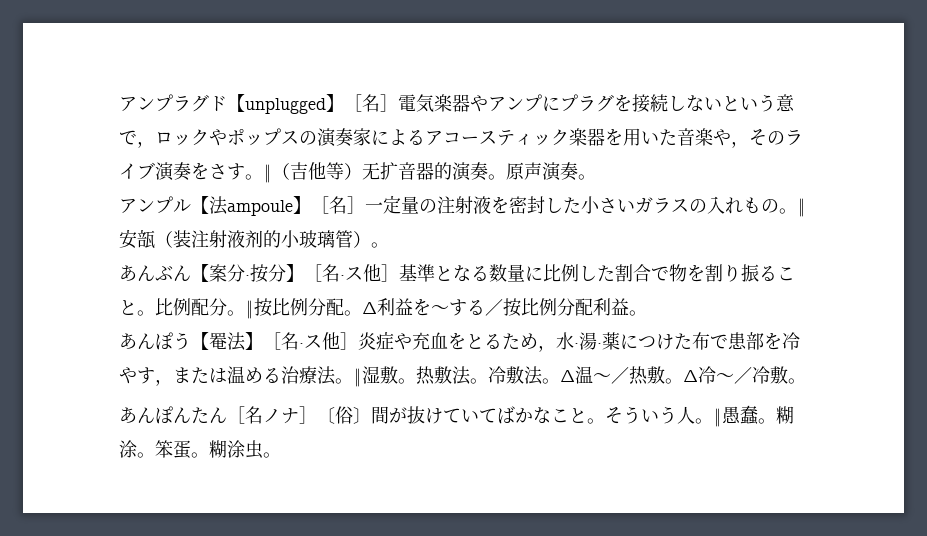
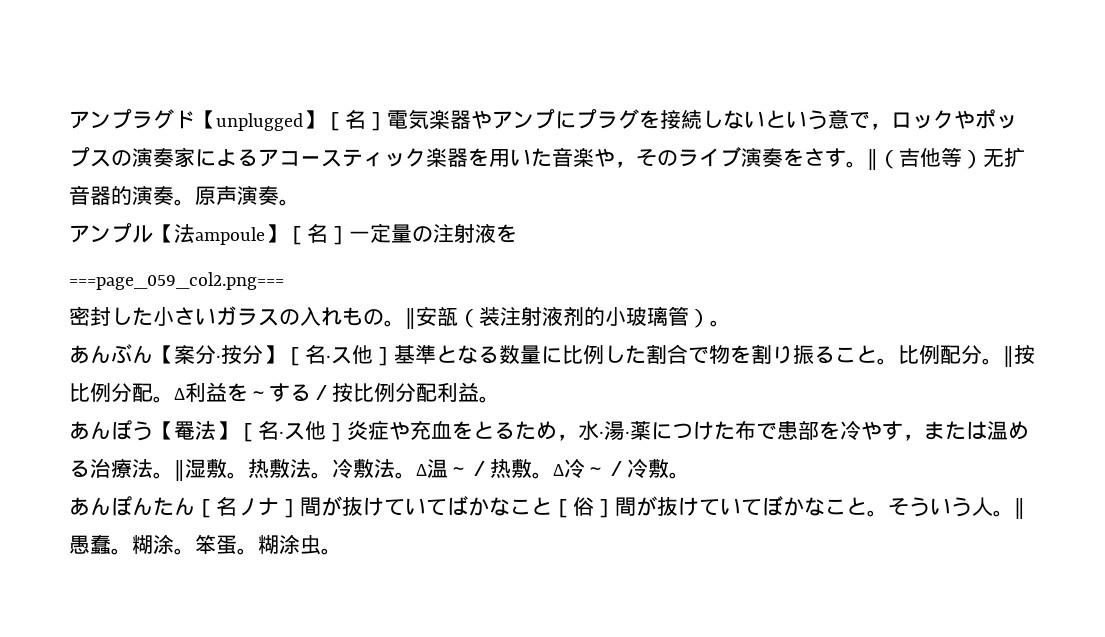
- アンプル【法ampoule】［名］一定量の注射液を密封した小さいガラスの入れもの。
+ アンプル【法ampoule】［名］一定量の注射液を
+ ===page_059_col2.png===
+ 密封した小さいガラスの入れもの。
- あんぽんたん［名ノナ］〔俗〕間が抜けていてばかなこと。
+ あんぽんたん［名ノナ］間が抜けていてばかなこと［俗］間が抜けていてぼかなこと。

